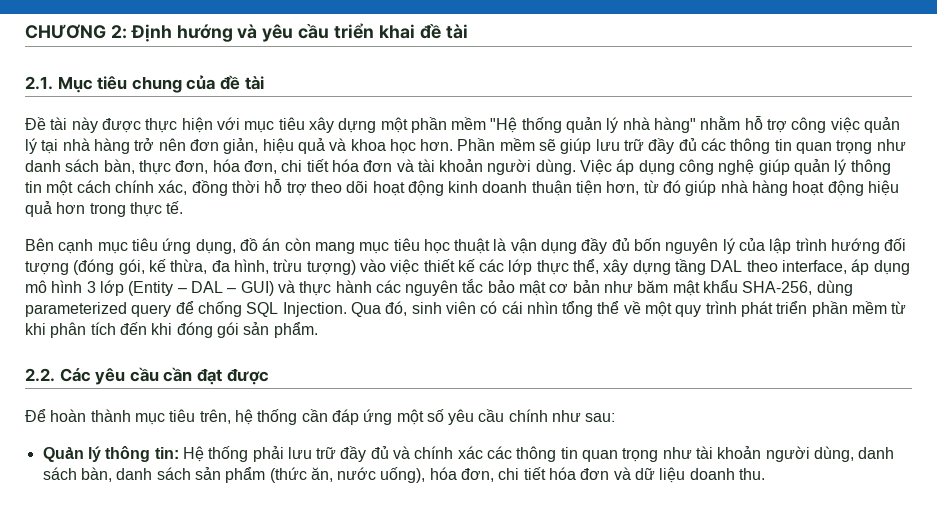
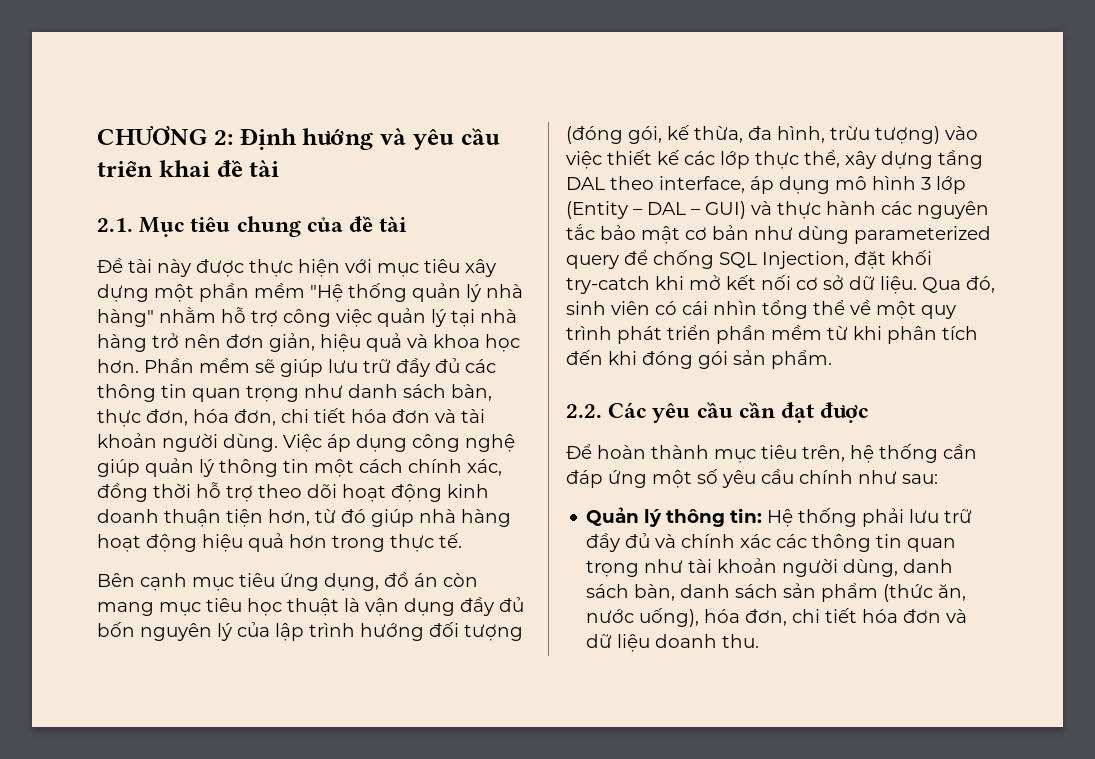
- Bên cạnh mục tiêu ứng dụng, đồ án còn mang mục tiêu học thuật là vận dụng đầy đủ bốn nguyên lý của lập trình hướng đối tượng (đóng gói, kế thừa, đa hình, trừu tượng) vào việc thiết kế các lớp thực thể, xây dựng tầng DAL theo interface, áp dụng mô hình 3 lớp (Entity – DAL – GUI) và thực hành các nguyên tắc bảo mật cơ bản như băm mật khẩu SHA-256, dùng parameterized query để chống SQL Injection.
+ Bên cạnh mục tiêu ứng dụng, đồ án còn mang mục tiêu học thuật là vận dụng đầy đủ bốn nguyên lý của lập trình hướng đối tượng (đóng gói, kế thừa, đa hình, trừu tượng) vào việc thiết kế các lớp thực thể, xây dựng tầng DAL theo interface, áp dụng mô hình 3 lớp (Entity – DAL – GUI) và thực hành các nguyên tắc bảo mật cơ bản như dùng parameterized query để chống SQL Injection, đặt khối try-catch khi mở kết nối cơ sở dữ liệu.

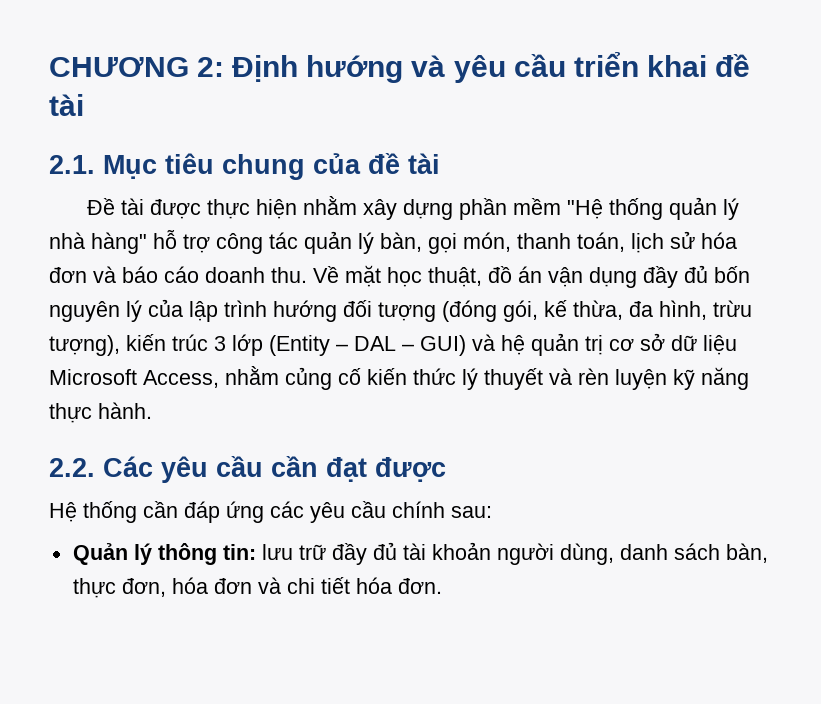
- Đề tài này được thực hiện với mục tiêu xây dựng một phần mềm "Hệ thống quản lý nhà hàng" nhằm hỗ trợ công việc quản lý tại nhà hàng trở nên đơn giản, hiệu quả và khoa học hơn. Phần mềm sẽ giúp lưu trữ đầy đủ các thông tin quan trọng như danh sách bàn, thực đơn, hóa đơn, chi tiết hóa đơn và tài khoản người dùng. Việc áp dụng công nghệ giúp quản lý thông tin một cách chính xác, đồng thời hỗ trợ theo dõi hoạt động kinh doanh thuận tiện hơn, từ đó giúp nhà hàng hoạt động hiệu quả hơn trong thực tế.
- Bên cạnh mục tiêu ứng dụng, đồ án còn mang mục tiêu học thuật là vận dụng đầy đủ bốn nguyên lý của lập trình hướng đối tượng (đóng gói, kế thừa, đa hình, trừu tượng) vào việc thiết kế các lớp thực thể, xây dựng tầng DAL theo interface, áp dụng mô hình 3 lớp (Entity – DAL – GUI) và thực hành các nguyên tắc bảo mật cơ bản như dùng parameterized query để chống SQL Injection, đặt khối try-catch khi mở kết nối cơ sở dữ liệu. Qua đó, sinh viên có cái nhìn tổng thể về một quy trình phát triển phần mềm từ khi phân tích đến khi đóng gói sản phẩm.
+ Đề tài được thực hiện nhằm xây dựng phần mềm "Hệ thống quản lý nhà hàng" hỗ trợ công tác quản lý bàn, gọi món, thanh toán, lịch sử hóa đơn và báo cáo doanh thu. Về mặt học thuật, đồ án vận dụng đầy đủ bốn nguyên lý của lập trình hướng đối tượng (đóng gói, kế thừa, đa hình, trừu tượng), kiến trúc 3 lớp (Entity – DAL – GUI) và hệ quản trị cơ sở dữ liệu Microsoft Access, nhằm củng cố kiến thức lý thuyết và rèn luyện kỹ năng thực hành.
- Để hoàn thành mục tiêu trên, hệ thống cần đáp ứng một số yêu cầu chính như sau:
+ Hệ thống cần đáp ứng các yêu cầu chính sau:
- Quản lý thông tin: Hệ thống phải lưu trữ đầy đủ và chính xác các thông tin quan trọng như tài khoản người dùng, danh sách bàn, danh sách sản phẩm (thức ăn, nước uống), hóa đơn, chi tiết hóa đơn và dữ liệu doanh thu.
+ Quản lý thông tin: lưu trữ đầy đủ tài khoản người dùng, danh sách bàn, thực đơn, hóa đơn và chi tiết hóa đơn.

